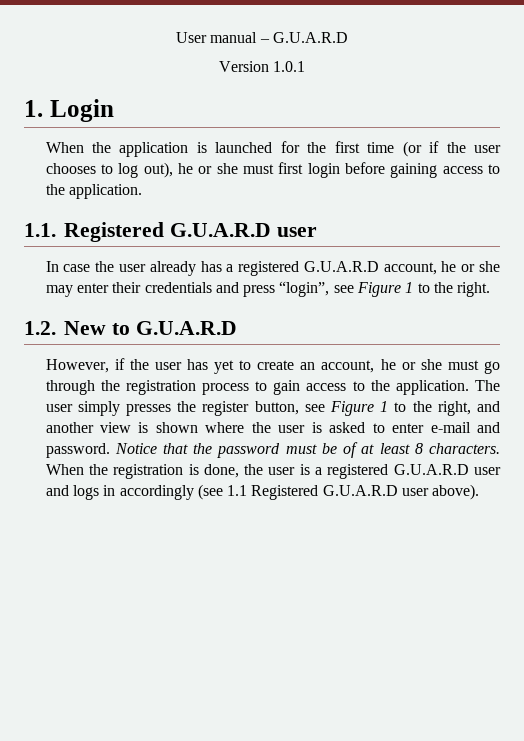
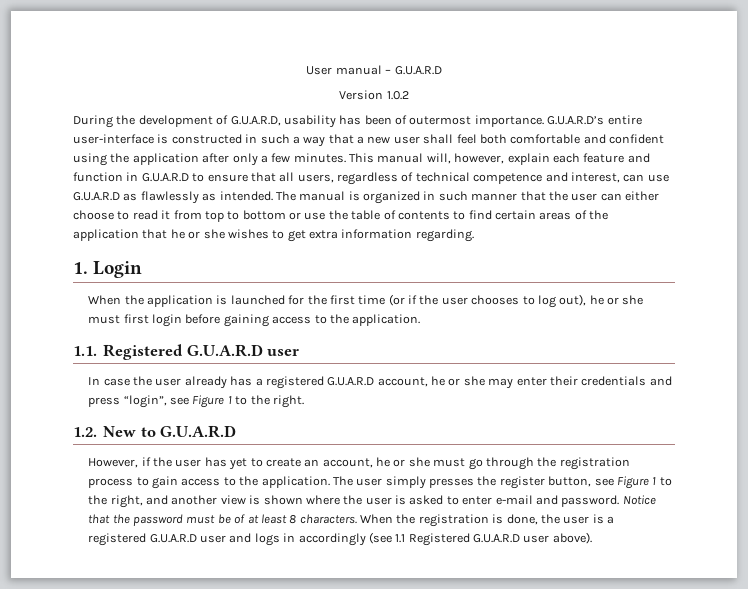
- Version 1.0.1
+ Version 1.0.2
+ During the development of G.U.A.R.D, usability has been of outermost importance. G.U.A.R.D’s entire user-interface is constructed in such a way that a new user shall feel both comfortable and confident using the application after only a few minutes. This manual will, however, explain each feature and function in G.U.A.R.D to ensure that all users, regardless of technical competence and interest, can use G.U.A.R.D as flawlessly as intended. The manual is organized in such manner that the user can either choose to read it from top to bottom or use the table of contents to find certain areas of the application that he or she wishes to get extra information regarding.

